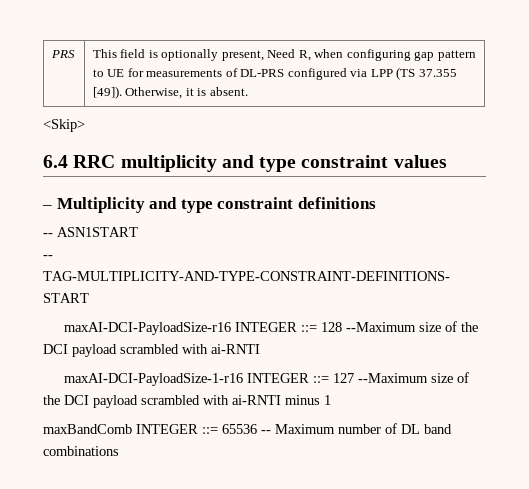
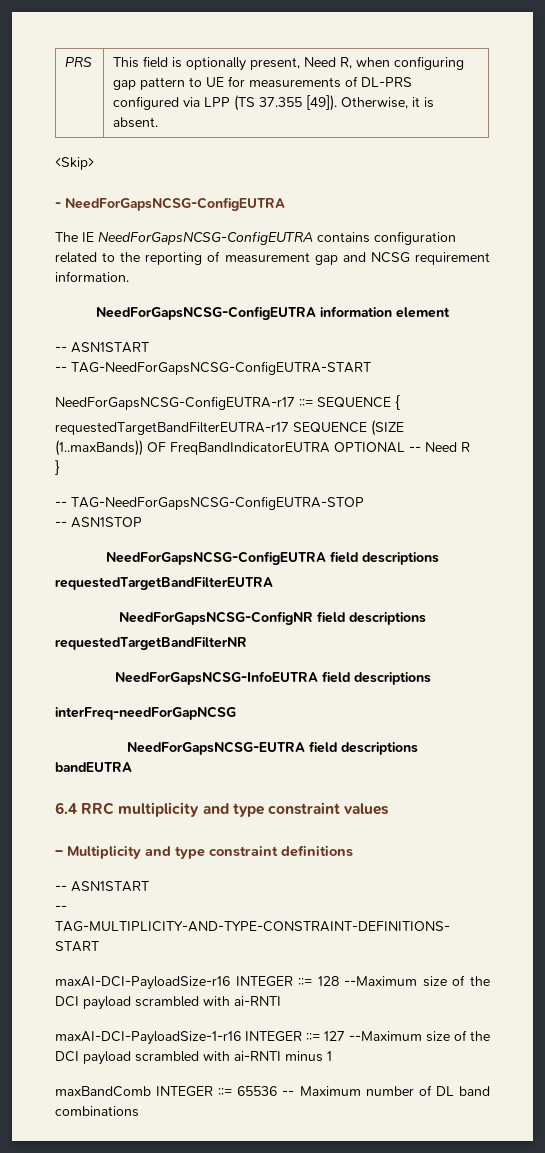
+ - NeedForGapsNCSG-ConfigEUTRA
+ The IE NeedForGapsNCSG-ConfigEUTRA contains configuration related to the reporting of measurement gap and NCSG requirement information.
+ NeedForGapsNCSG-ConfigEUTRA information element
+ -- ASN1START
+ -- TAG-NeedForGapsNCSG-ConfigEUTRA-START
+ NeedForGapsNCSG-ConfigEUTRA-r17 ::= SEQUENCE {
+ requestedTargetBandFilterEUTRA-r17 SEQUENCE (SIZE (1..maxBands)) OF FreqBandIndicatorEUTRA OPTIONAL -- Need R
+ }
+ -- TAG-NeedForGapsNCSG-ConfigEUTRA-STOP
+ -- ASN1STOP
+ NeedForGapsNCSG-ConfigEUTRA field descriptions
+ requestedTargetBandFilterEUTRA
+ NeedForGapsNCSG-ConfigNR field descriptions
+ requestedTargetBandFilterNR
+ NeedForGapsNCSG-InfoEUTRA field descriptions
+ interFreq-needForGapNCSG
+ NeedForGapsNCSG-EUTRA field descriptions
+ bandEUTRA

